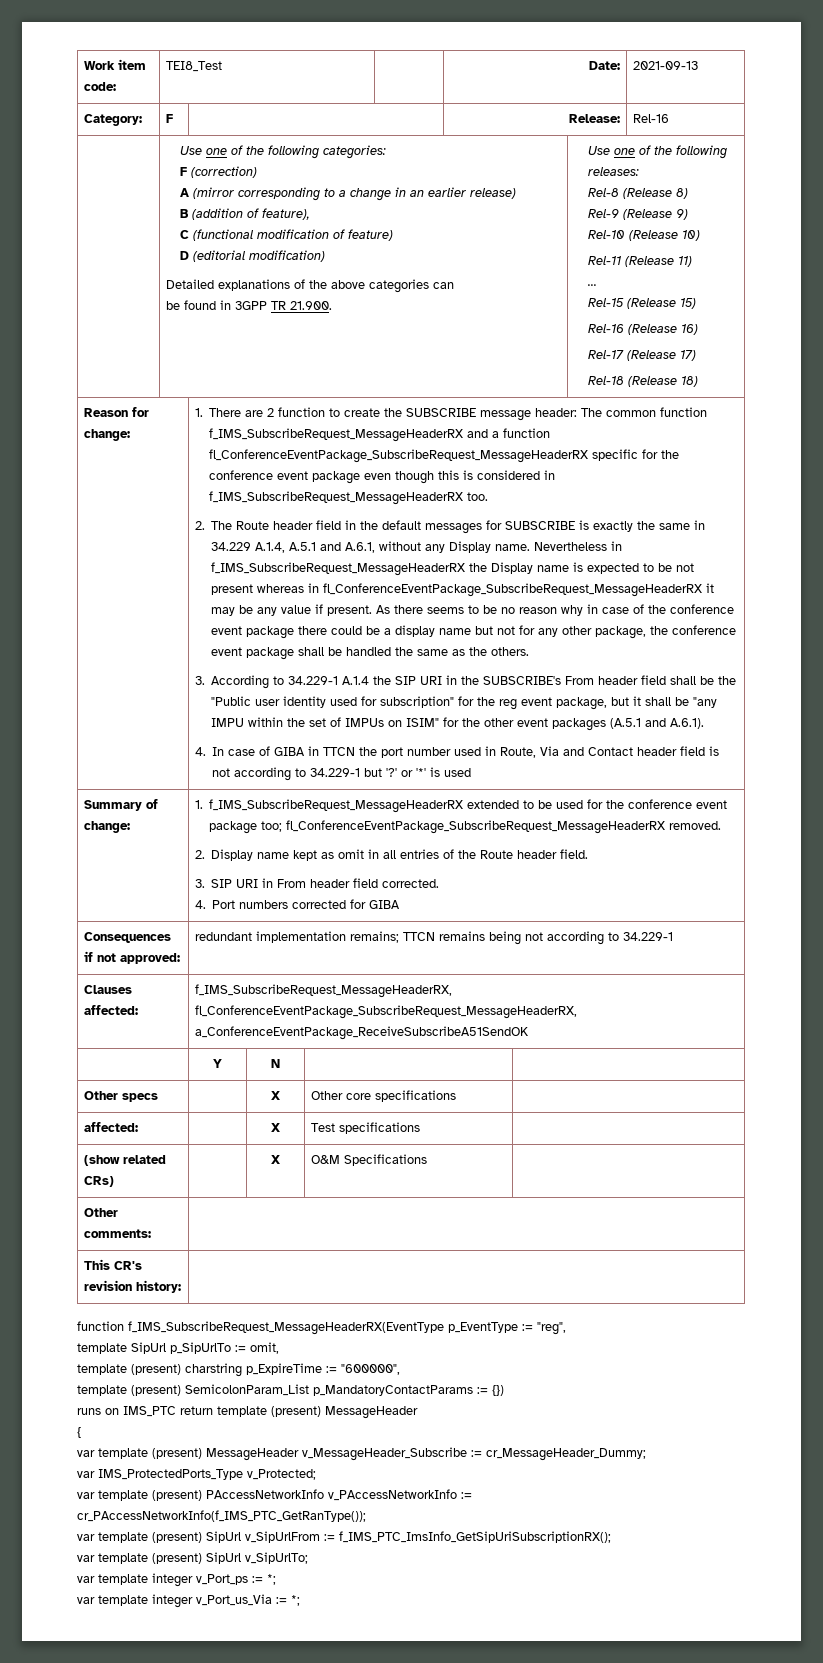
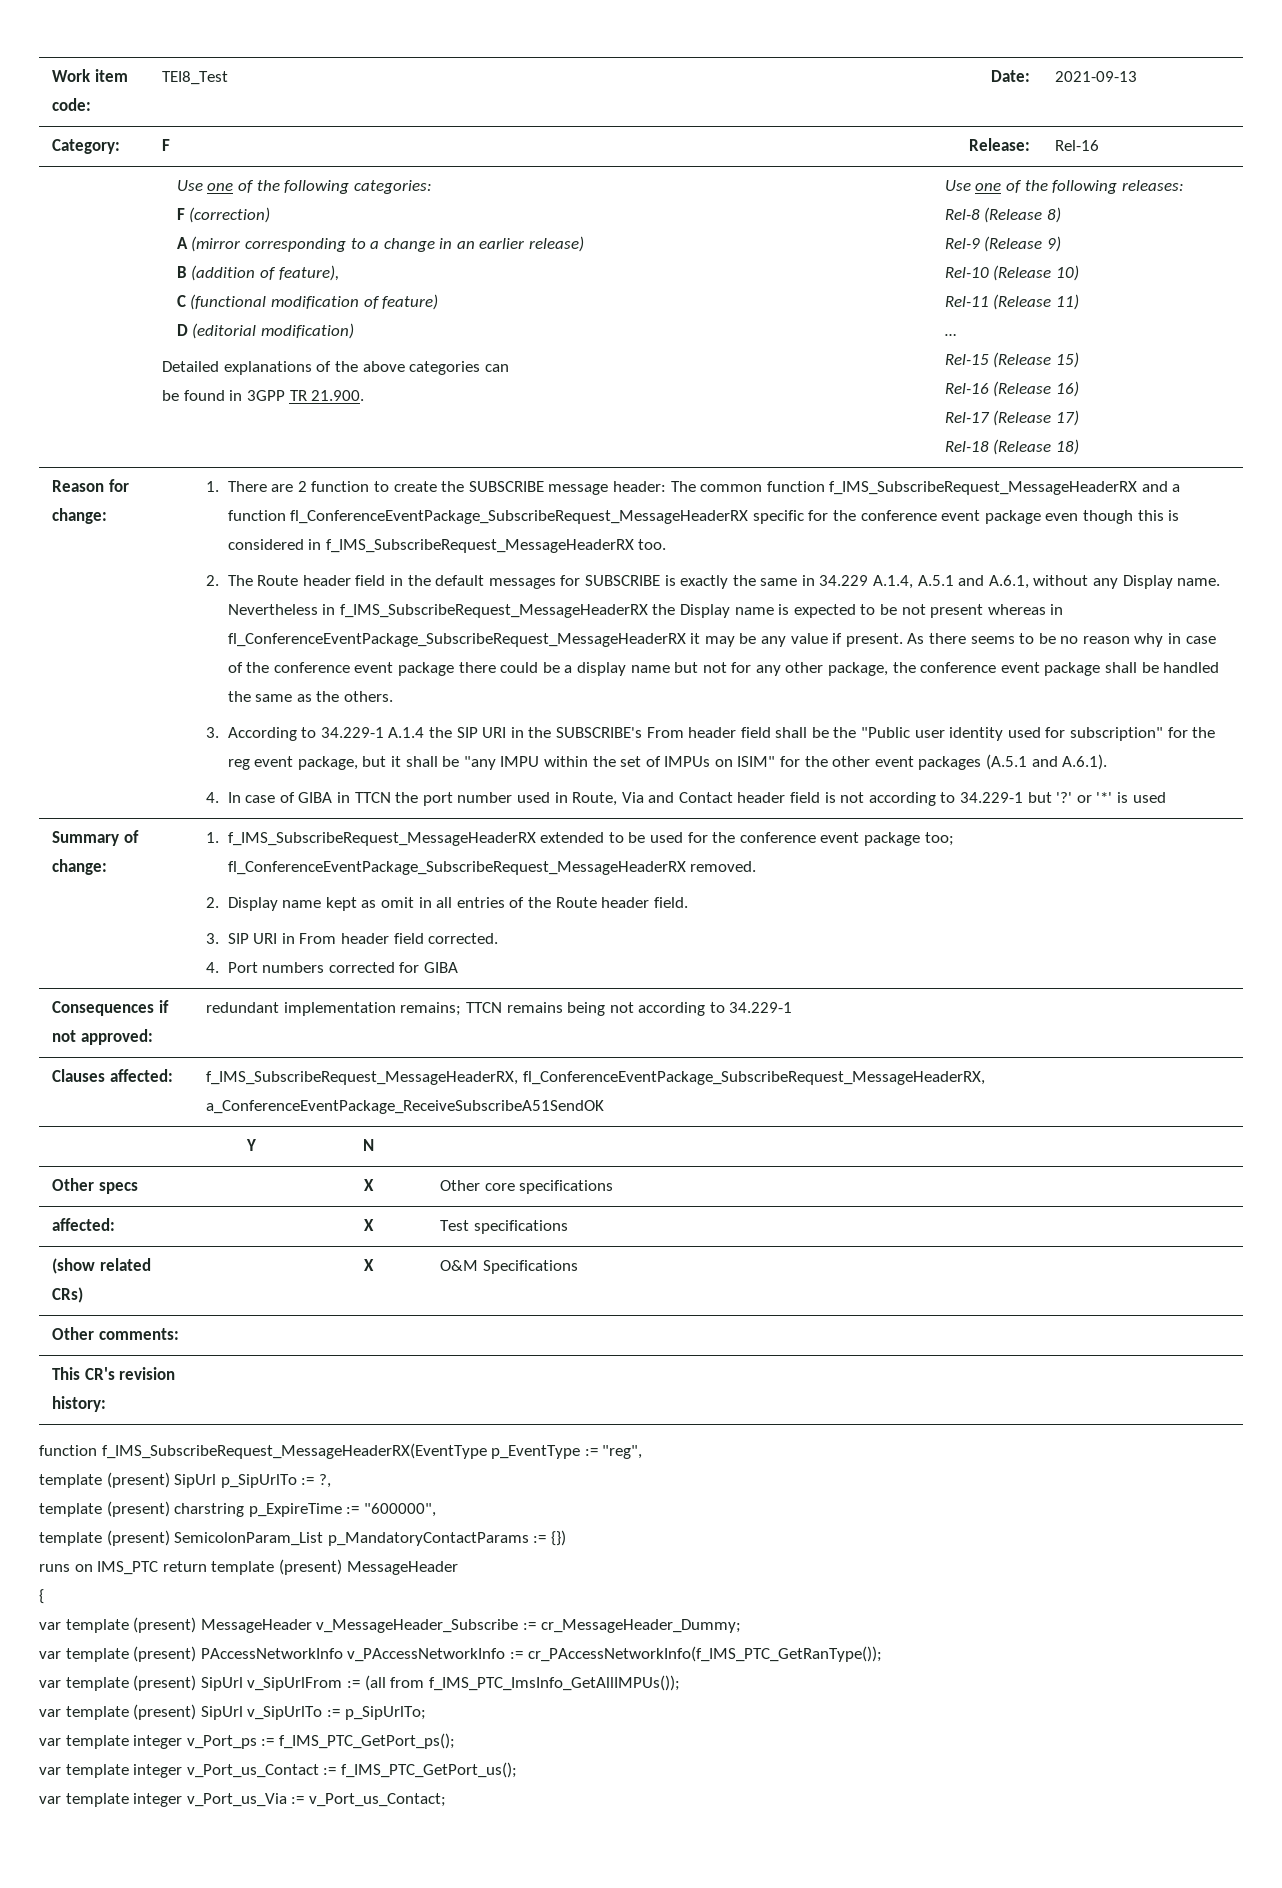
- template SipUrl p_SipUrlTo := omit,
+ template (present) SipUrl p_SipUrlTo := ?,
- var IMS_ProtectedPorts_Type v_Protected;
- var template (present) SipUrl v_SipUrlFrom := f_IMS_PTC_ImsInfo_GetSipUriSubscriptionRX();
- var template (present) SipUrl v_SipUrlTo;
+ var template (present) SipUrl v_SipUrlFrom := (all from f_IMS_PTC_ImsInfo_GetAllIMPUs());
+ var template (present) SipUrl v_SipUrlTo := p_SipUrlTo;
- var template integer v_Port_ps := *;
+ var template integer v_Port_ps := f_IMS_PTC_GetPort_ps();
+ var template integer v_Port_us_Contact := f_IMS_PTC_GetPort_us();
- var template integer v_Port_us_Via := *;
+ var template integer v_Port_us_Via := v_Port_us_Contact;

